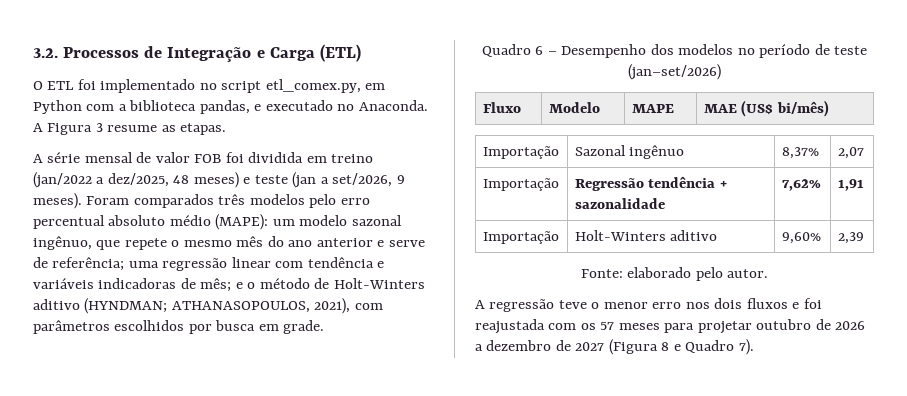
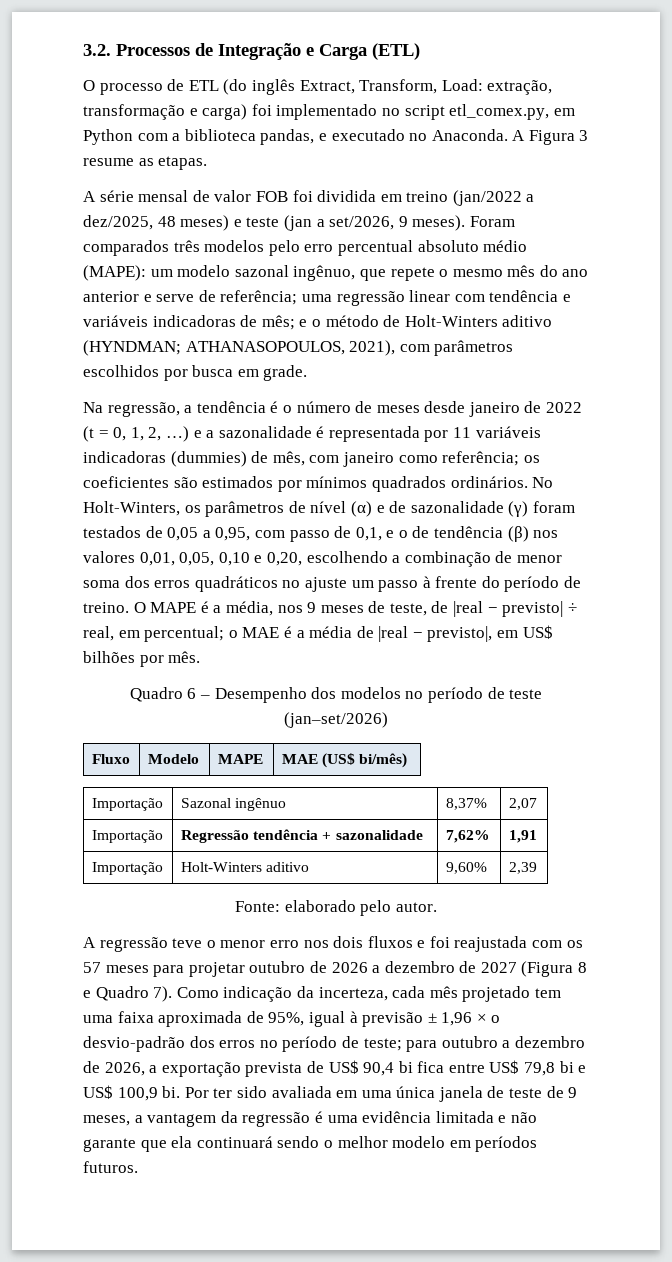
- O ETL foi implementado no script etl_comex.py, em Python com a biblioteca pandas, e executado no Anaconda.
+ O processo de ETL (do inglês Extract, Transform, Load: extração, transformação e carga) foi implementado no script etl_comex.py, em Python com a biblioteca pandas, e executado no Anaconda.
+ Na regressão, a tendência é o número de meses desde janeiro de 2022 (t = 0, 1, 2, …) e a sazonalidade é representada por 11 variáveis indicadoras (dummies) de mês, com janeiro como referência; os coeficientes são estimados por mínimos quadrados ordinários. No Holt-Winters, os parâmetros de nível (α) e de sazonalidade (γ) foram testados de 0,05 a 0,95, com passo de 0,1, e o de tendência (β) nos valores 0,01, 0,05, 0,10 e 0,20, escolhendo a combinação de menor soma dos erros quadráticos no ajuste um passo à frente do período de treino. O MAPE é a média, nos 9 meses de teste, de |real − previsto| ÷ real, em percentual; o MAE é a média de |real − previsto|, em US$ bilhões por mês.
+ Como indicação da incerteza, cada mês projetado tem uma faixa aproximada de 95%, igual à previsão ± 1,96 × o desvio-padrão dos erros no período de teste; para outubro a dezembro de 2026, a exportação prevista de US$ 90,4 bi fica entre US$ 79,8 bi e US$ 100,9 bi. Por ter sido avaliada em uma única janela de teste de 9 meses, a vantagem da regressão é uma evidência limitada e não garante que ela continuará sendo o melhor modelo em períodos futuros.

